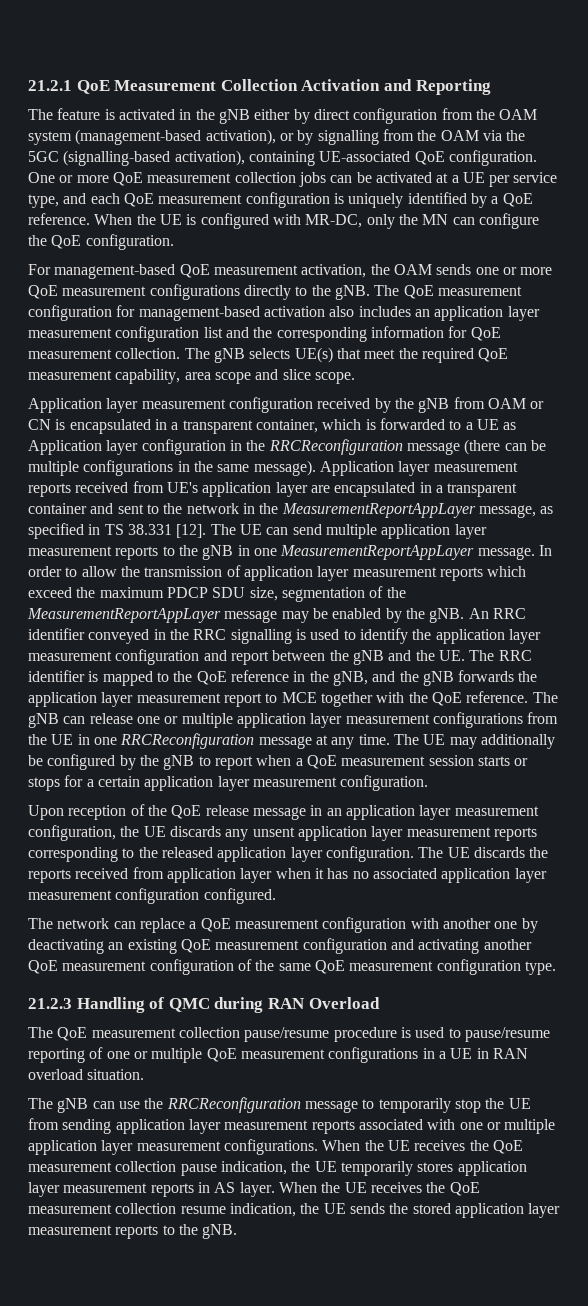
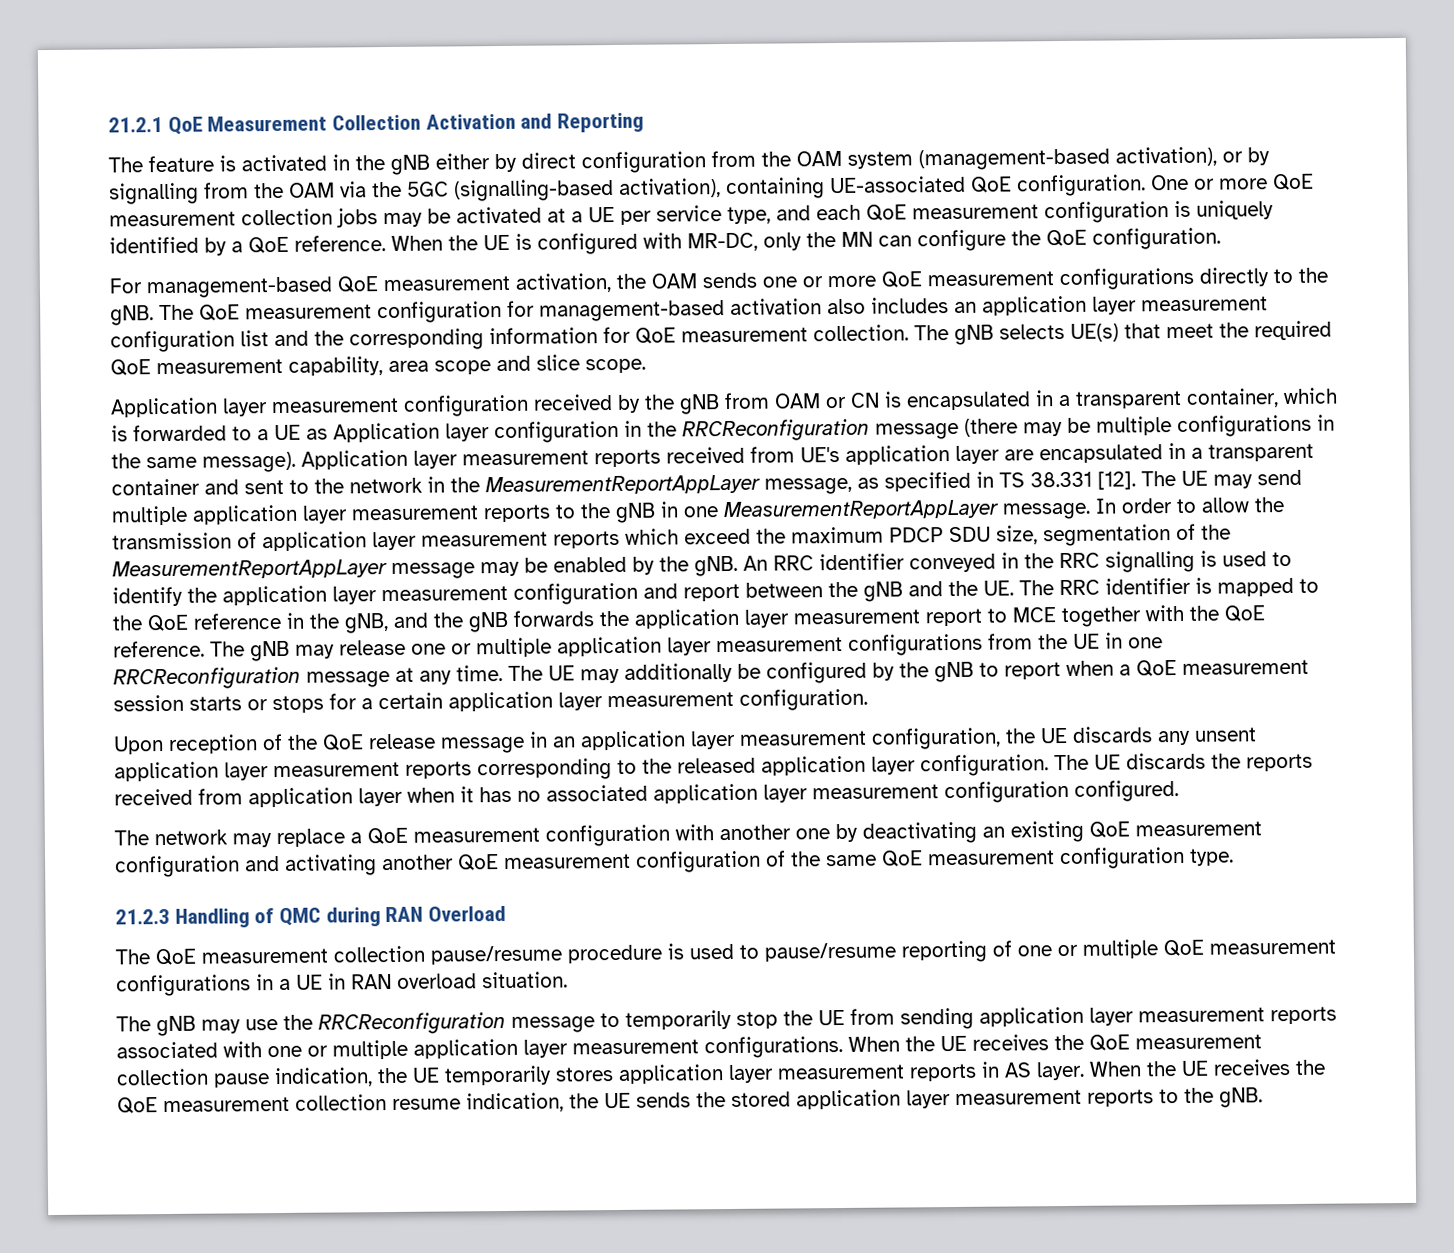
- One or more QoE measurement collection jobs can be activated at a UE per service type, and each QoE measurement configuration is uniquely identified by a QoE reference.
+ One or more QoE measurement collection jobs may be activated at a UE per service type, and each QoE measurement configuration is uniquely identified by a QoE reference.
- Application layer measurement configuration received by the gNB from OAM or CN is encapsulated in a transparent container, which is forwarded to a UE as Application layer configuration in the RRCReconfiguration message (there can be multiple configurations in the same message).
+ Application layer measurement configuration received by the gNB from OAM or CN is encapsulated in a transparent container, which is forwarded to a UE as Application layer configuration in the RRCReconfiguration message (there may be multiple configurations in the same message).
- The UE can send multiple application layer measurement reports to the gNB in one MeasurementReportAppLayer message.
+ The UE may send multiple application layer measurement reports to the gNB in one MeasurementReportAppLayer message.
- The gNB can release one or multiple application layer measurement configurations from the UE in one RRCReconfiguration message at any time.
+ The gNB may release one or multiple application layer measurement configurations from the UE in one RRCReconfiguration message at any time.
- The network can replace a QoE measurement configuration with another one by deactivating an existing QoE measurement configuration and activating another QoE measurement configuration of the same QoE measurement configuration type.
+ The network may replace a QoE measurement configuration with another one by deactivating an existing QoE measurement configuration and activating another QoE measurement configuration of the same QoE measurement configuration type.
- The gNB can use the RRCReconfiguration message to temporarily stop the UE from sending application layer measurement reports associated with one or multiple application layer measurement configurations.
+ The gNB may use the RRCReconfiguration message to temporarily stop the UE from sending application layer measurement reports associated with one or multiple application layer measurement configurations.

